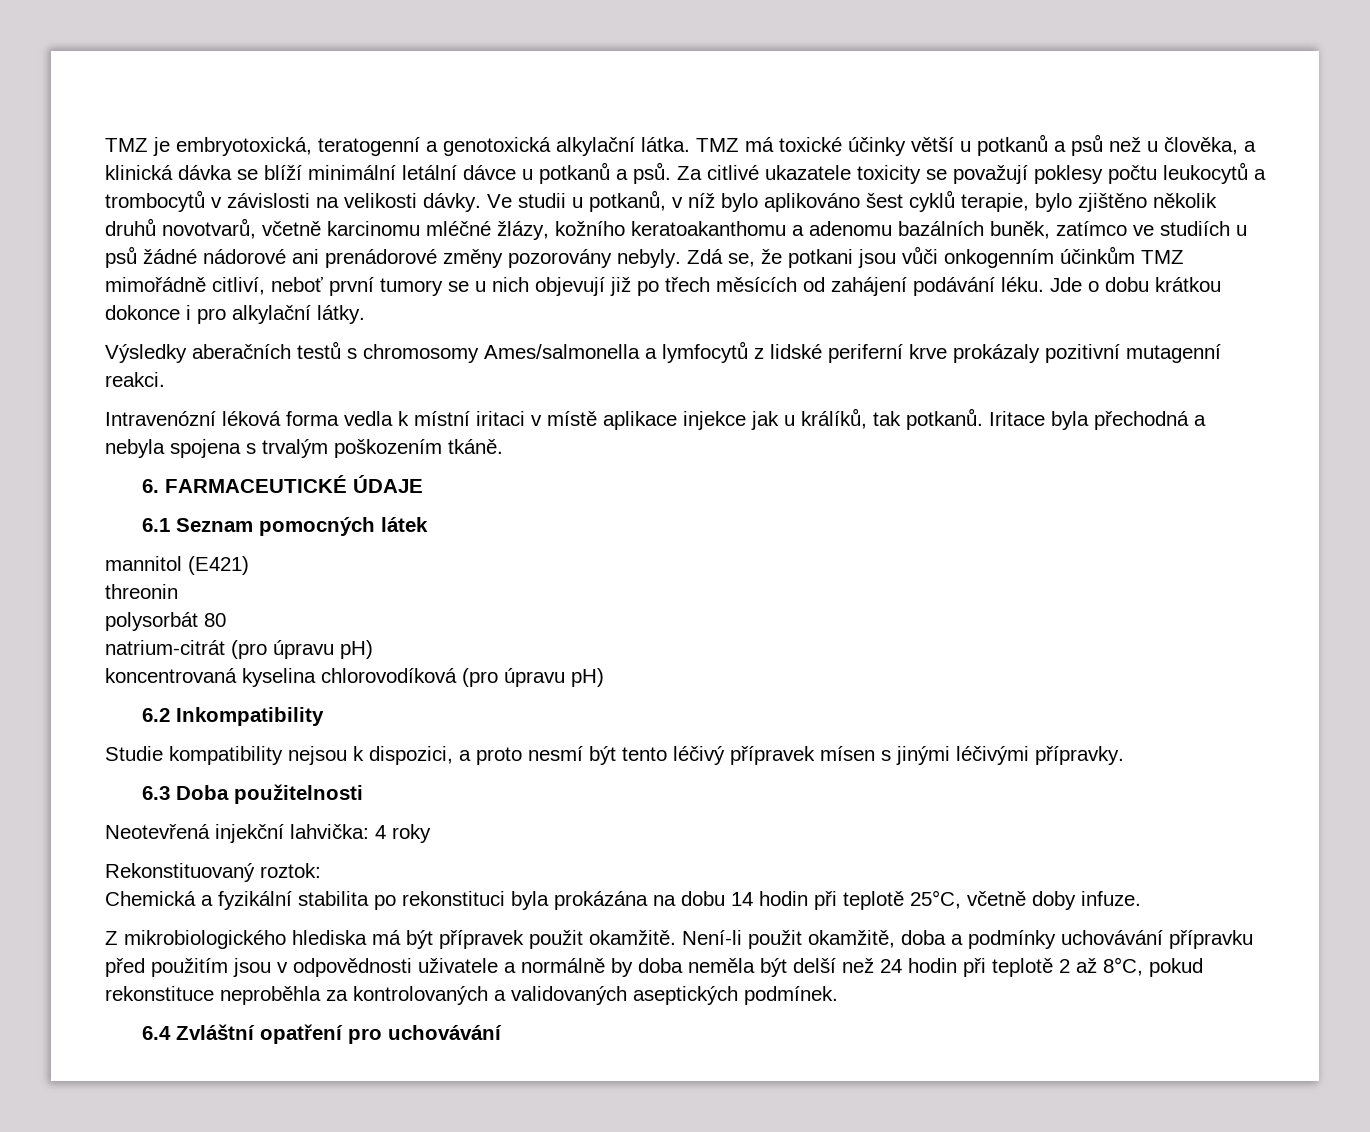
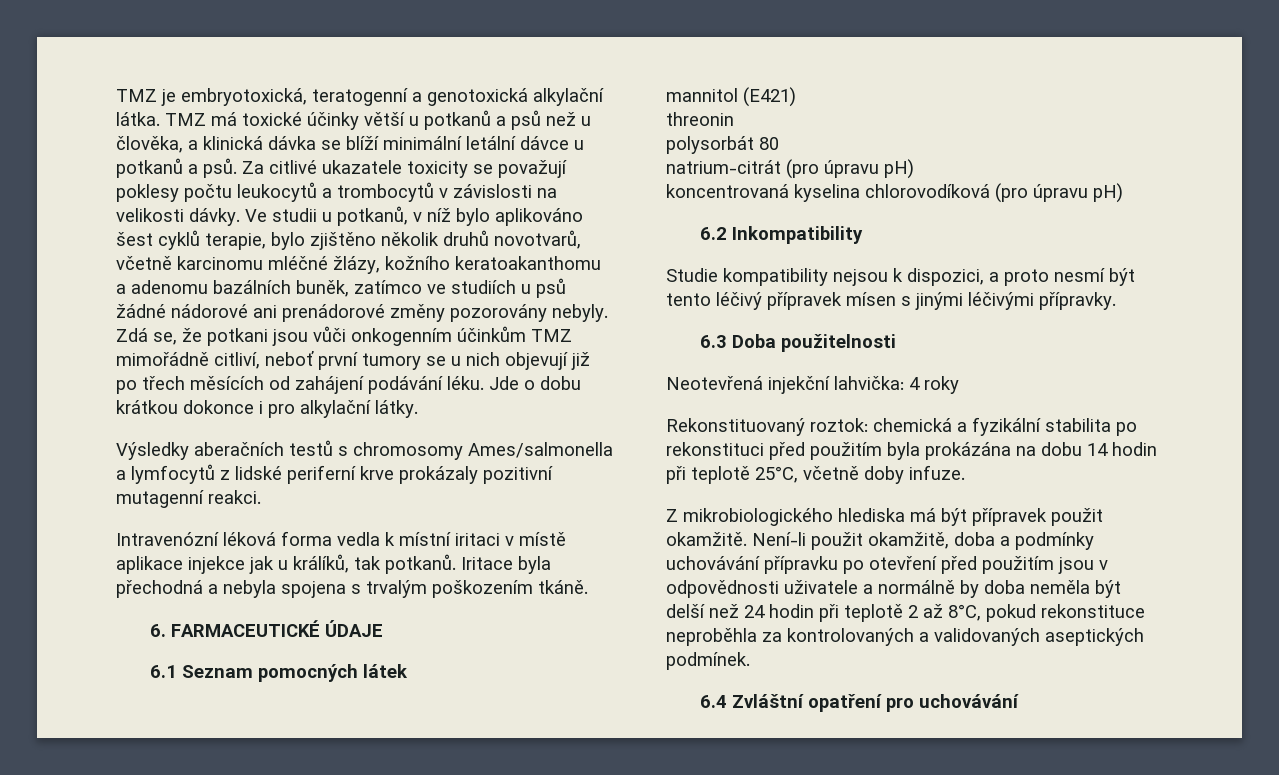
- Rekonstituovaný roztok:
- Chemická a fyzikální stabilita po rekonstituci byla prokázána na dobu 14 hodin při teplotě 25°C, včetně doby infuze.
+ Rekonstituovaný roztok: chemická a fyzikální stabilita po rekonstituci před použitím byla prokázána na dobu 14 hodin při teplotě 25°C, včetně doby infuze.
- Není-li použit okamžitě, doba a podmínky uchovávání přípravku před použitím jsou v odpovědnosti uživatele a normálně by doba neměla být delší než 24 hodin při teplotě 2 až 8°C, pokud rekonstituce neproběhla za kontrolovaných a validovaných aseptických podmínek.
+ Není-li použit okamžitě, doba a podmínky uchovávání přípravku po otevření před použitím jsou v odpovědnosti uživatele a normálně by doba neměla být delší než 24 hodin při teplotě 2 až 8°C, pokud rekonstituce neproběhla za kontrolovaných a validovaných aseptických podmínek.

